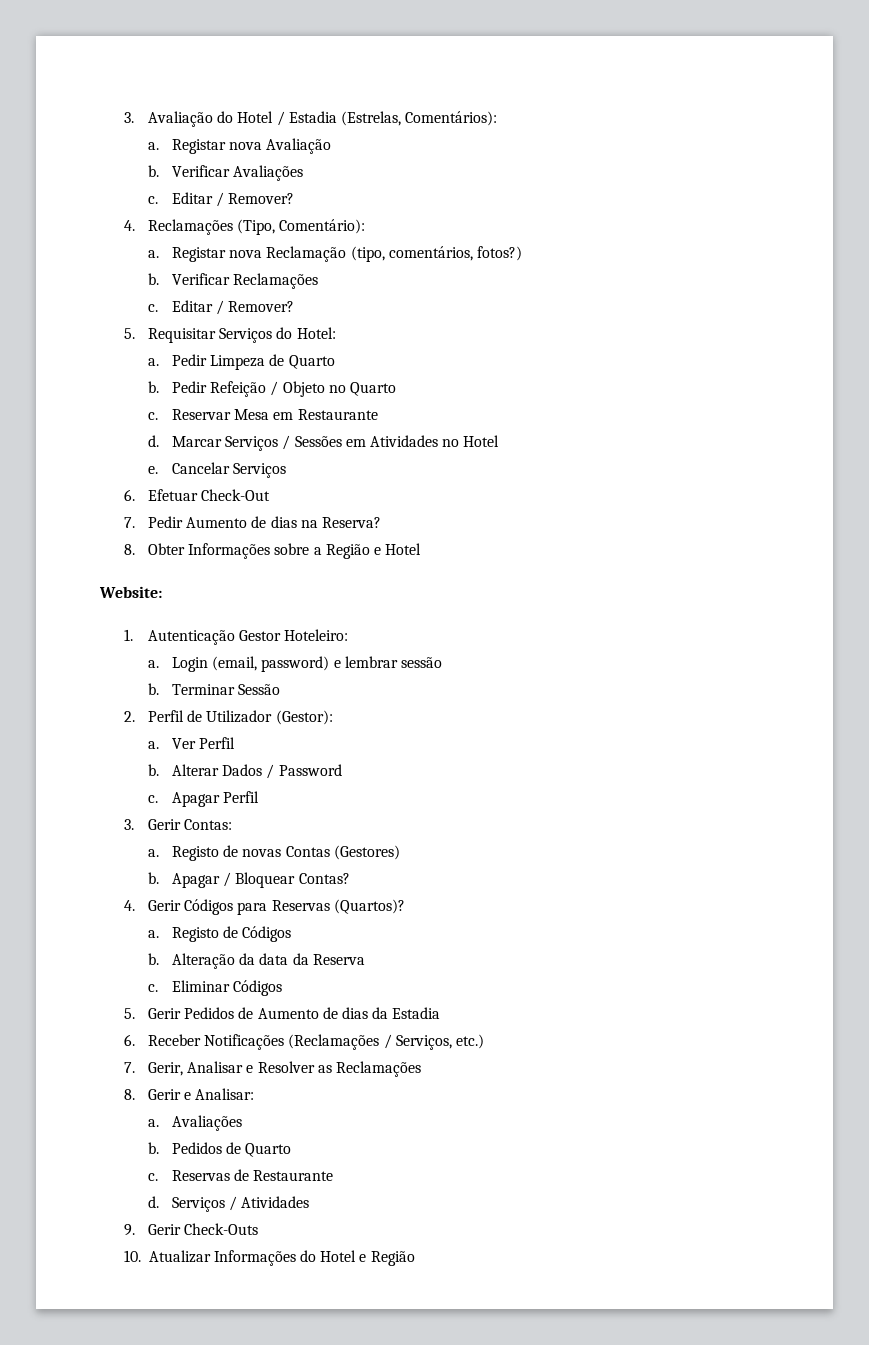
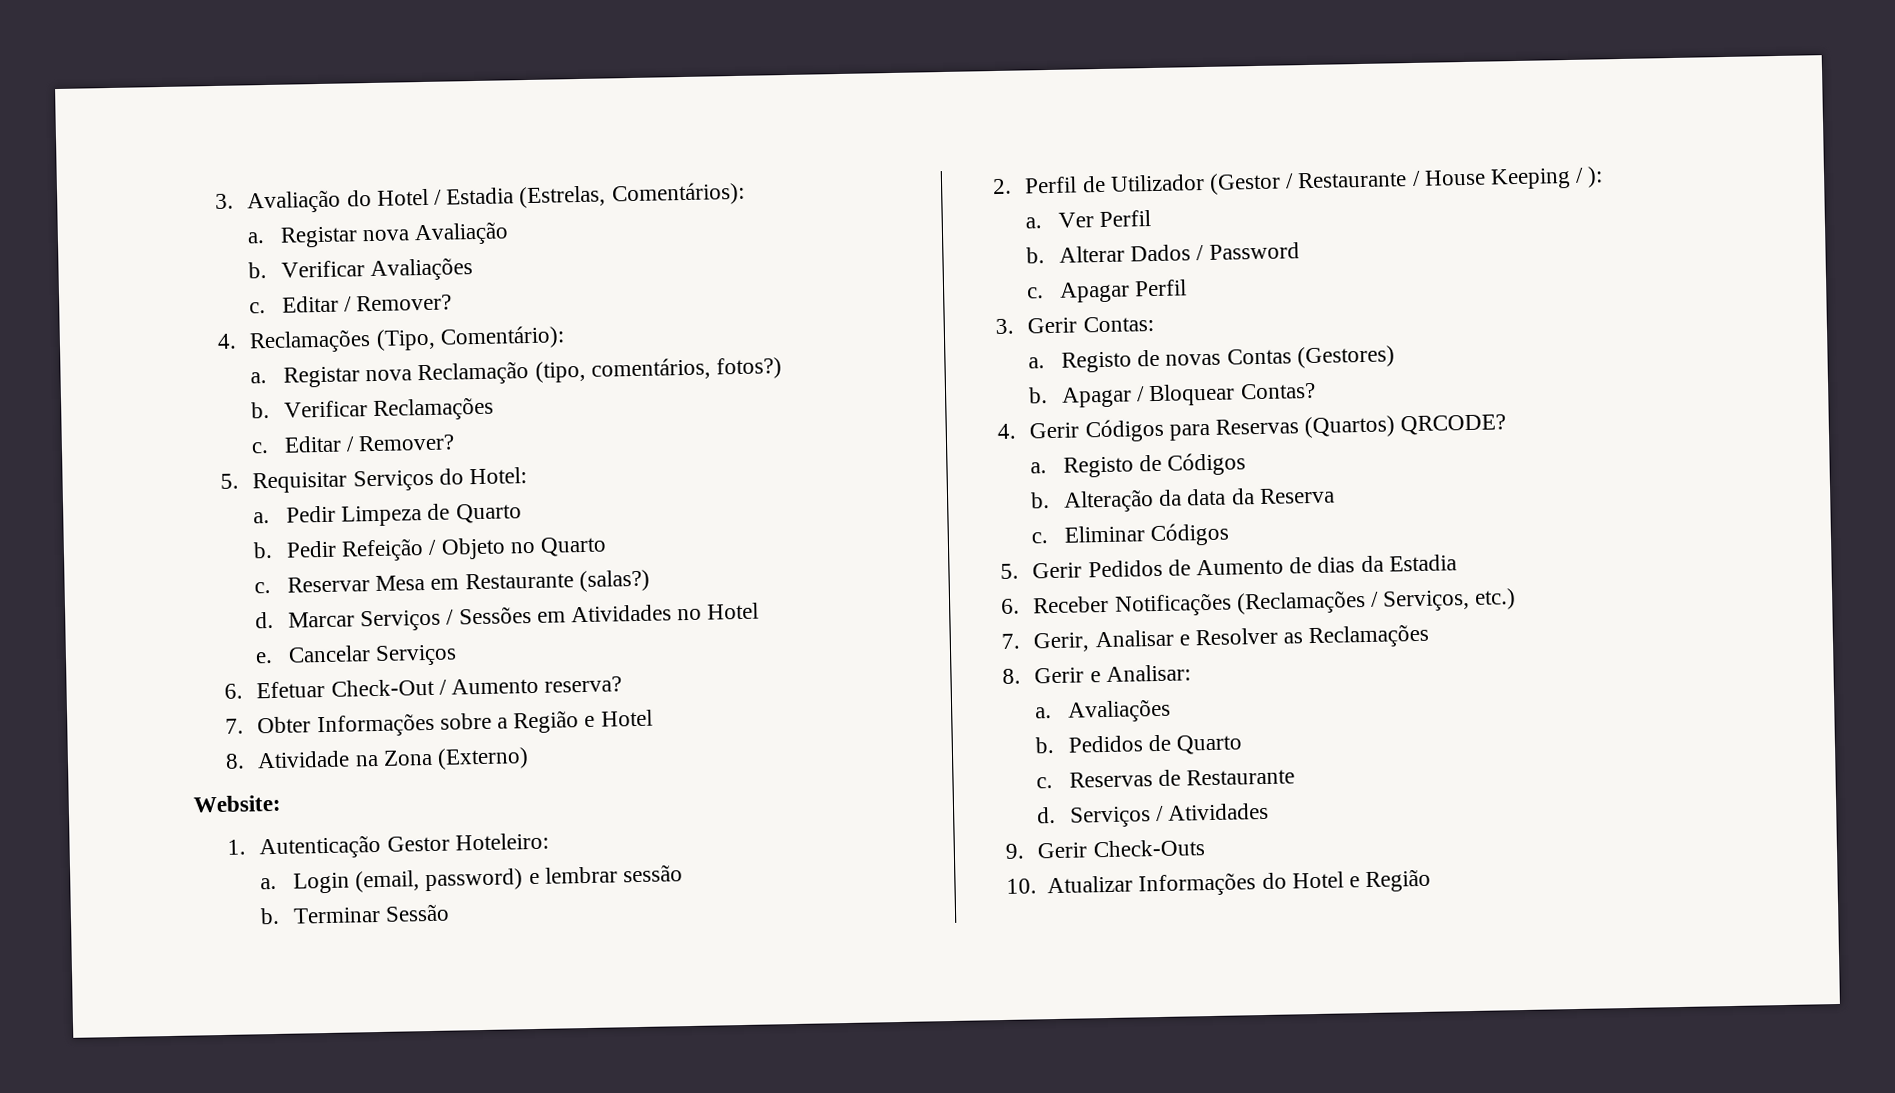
- Reservar Mesa em Restaurante
+ Reservar Mesa em Restaurante (salas?)
- 6. Efetuar Check-Out
- 7. Pedir Aumento de dias na Reserva?
- 8. Obter Informações sobre a Região e Hotel
+ 6. Efetuar Check-Out / Aumento reserva?
+ 7. Obter Informações sobre a Região e Hotel
+ 8. Atividade na Zona (Externo)
- 2. Perfil de Utilizador (Gestor):
+ 2. Perfil de Utilizador (Gestor / Restaurante / House Keeping / ):
- 4. Gerir Códigos para Reservas (Quartos)?
+ 4. Gerir Códigos para Reservas (Quartos) QRCODE?

